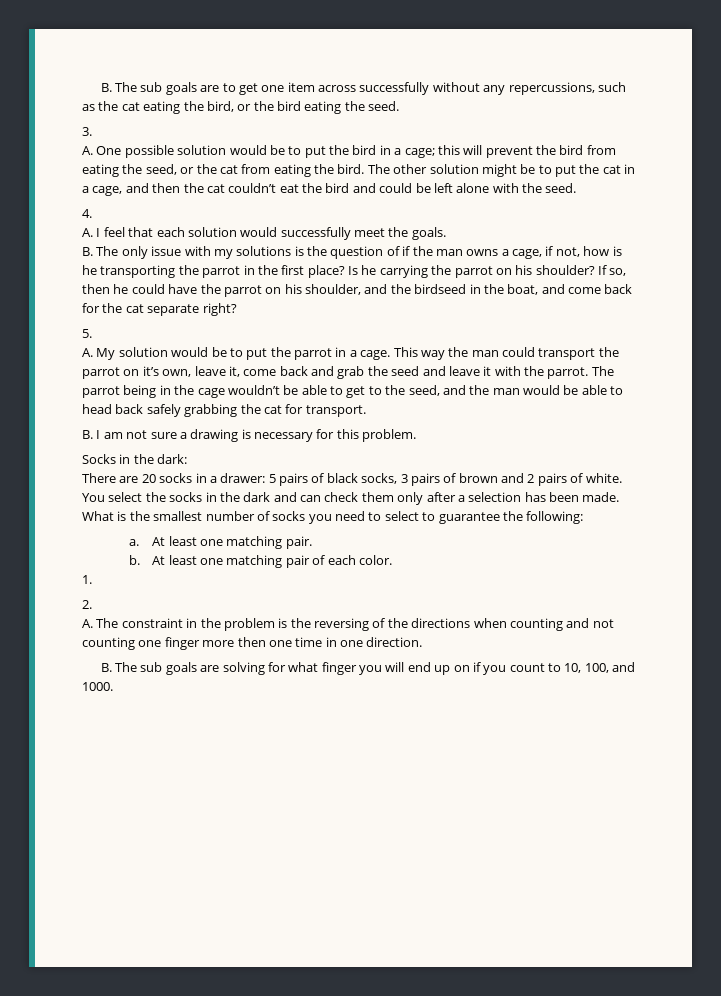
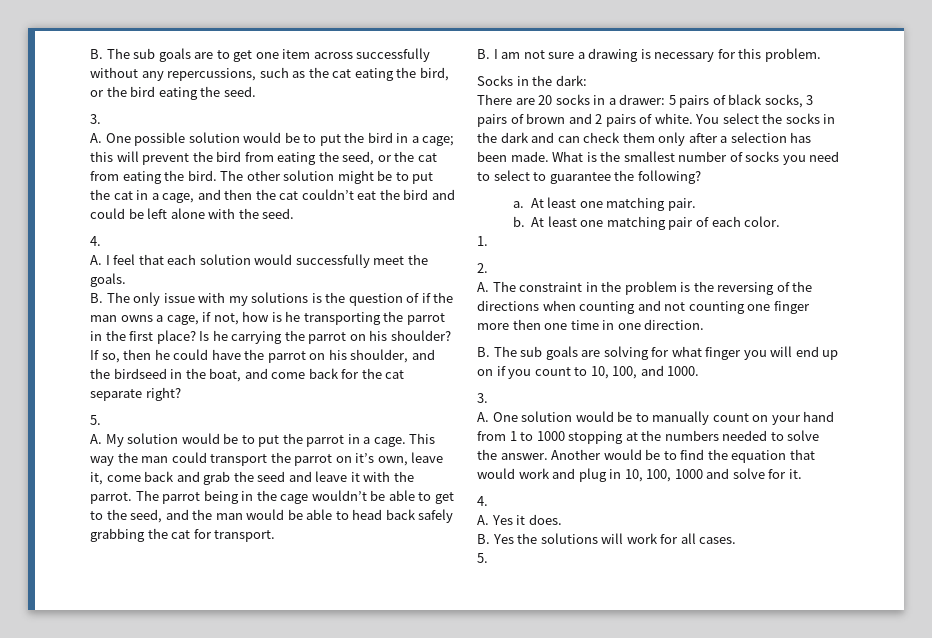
- What is the smallest number of socks you need to select to guarantee the following:
+ What is the smallest number of socks you need to select to guarantee the following?
  B. The sub goals are solving for what finger you will end up on if you count to 10, 100, and 1000.
+ 3.
+ A. One solution would be to manually count on your hand from 1 to 1000 stopping at the numbers needed to solve the answer. Another would be to find the equation that would work and plug in 10, 100, 1000 and solve for it.
+ 4.
+ A. Yes it does.
+ B. Yes the solutions will work for all cases.
+ 5.

